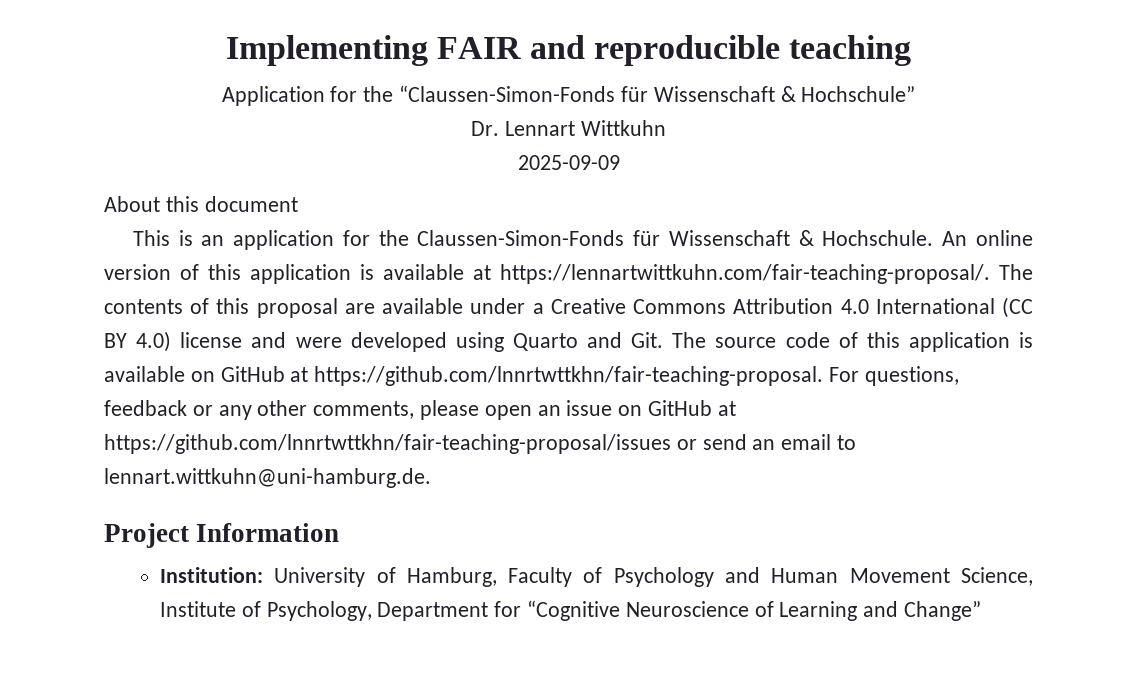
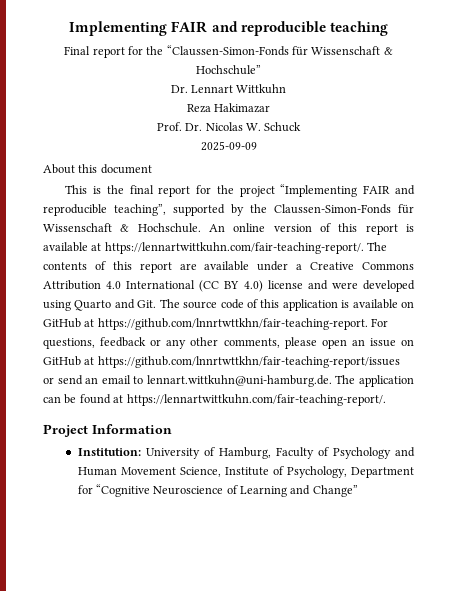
- Application for the “Claussen-Simon-Fonds für Wissenschaft & Hochschule”
+ Final report for the “Claussen-Simon-Fonds für Wissenschaft & Hochschule”
+ Reza Hakimazar
+ Prof. Dr. Nicolas W. Schuck
- This is an application for the Claussen-Simon-Fonds für Wissenschaft & Hochschule.
+ This is the final report for the project “Implementing FAIR and reproducible teaching”, supported by the Claussen-Simon-Fonds für Wissenschaft & Hochschule.
- An online version of this application is available at https://lennartwittkuhn.com/fair-teaching-proposal/. The contents of this proposal are available under a Creative Commons Attribution 4.0 International (CC BY 4.0) license and were developed using Quarto and Git. The source code of this application is available on GitHub at https://github.com/lnnrtwttkhn/fair-teaching-proposal. For questions, feedback or any other comments, please open an issue on GitHub at https://github.com/lnnrtwttkhn/fair-teaching-proposal/issues or send an email to lennart.wittkuhn@uni-hamburg.de.
+ An online version of this report is available at https://lennartwittkuhn.com/fair-teaching-report/. The contents of this report are available under a Creative Commons Attribution 4.0 International (CC BY 4.0) license and were developed using Quarto and Git. The source code of this application is available on GitHub at https://github.com/lnnrtwttkhn/fair-teaching-report. For questions, feedback or any other comments, please open an issue on GitHub at https://github.com/lnnrtwttkhn/fair-teaching-report/issues or send an email to lennart.wittkuhn@uni-hamburg.de. The application can be found at https://lennartwittkuhn.com/fair-teaching-report/.

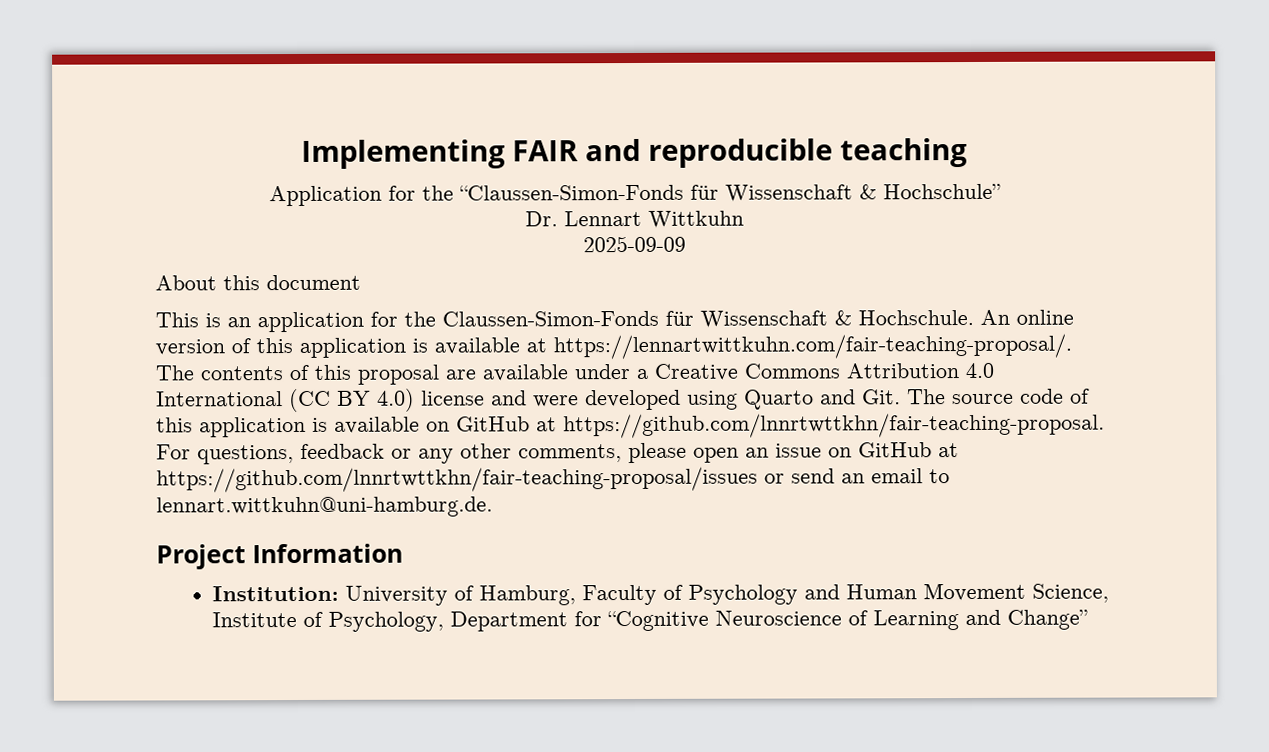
- Final report for the “Claussen-Simon-Fonds für Wissenschaft & Hochschule”
+ Application for the “Claussen-Simon-Fonds für Wissenschaft & Hochschule”
- Reza Hakimazar
- Prof. Dr. Nicolas W. Schuck
- This is the final report for the project “Implementing FAIR and reproducible teaching”, supported by the Claussen-Simon-Fonds für Wissenschaft & Hochschule.
+ This is an application for the Claussen-Simon-Fonds für Wissenschaft & Hochschule.
- An online version of this report is available at https://lennartwittkuhn.com/fair-teaching-report/. The contents of this report are available under a Creative Commons Attribution 4.0 International (CC BY 4.0) license and were developed using Quarto and Git. The source code of this application is available on GitHub at https://github.com/lnnrtwttkhn/fair-teaching-report. For questions, feedback or any other comments, please open an issue on GitHub at https://github.com/lnnrtwttkhn/fair-teaching-report/issues or send an email to lennart.wittkuhn@uni-hamburg.de. The application can be found at https://lennartwittkuhn.com/fair-teaching-report/.
+ An online version of this application is available at https://lennartwittkuhn.com/fair-teaching-proposal/. The contents of this proposal are available under a Creative Commons Attribution 4.0 International (CC BY 4.0) license and were developed using Quarto and Git. The source code of this application is available on GitHub at https://github.com/lnnrtwttkhn/fair-teaching-proposal. For questions, feedback or any other comments, please open an issue on GitHub at https://github.com/lnnrtwttkhn/fair-teaching-proposal/issues or send an email to lennart.wittkuhn@uni-hamburg.de.

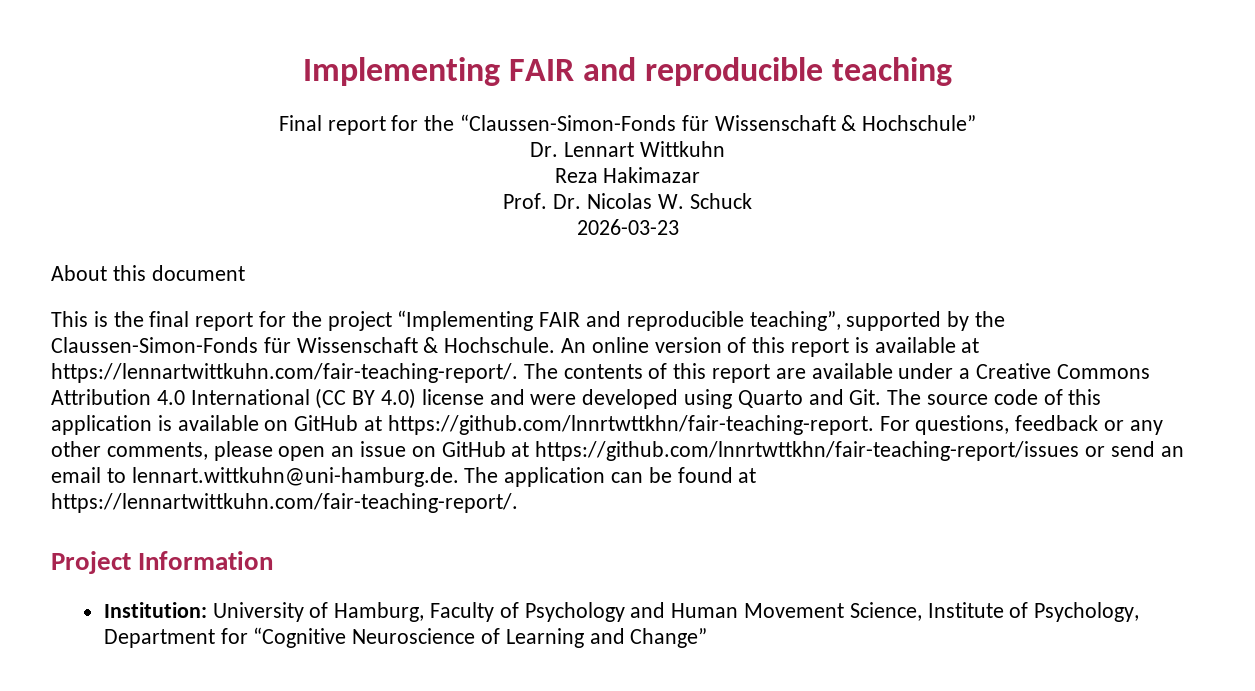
- Application for the “Claussen-Simon-Fonds für Wissenschaft & Hochschule”
+ Final report for the “Claussen-Simon-Fonds für Wissenschaft & Hochschule”
- 2025-09-09
+ Reza Hakimazar
+ Prof. Dr. Nicolas W. Schuck
+ 2026-03-23
- This is an application for the Claussen-Simon-Fonds für Wissenschaft & Hochschule.
+ This is the final report for the project “Implementing FAIR and reproducible teaching”, supported by the Claussen-Simon-Fonds für Wissenschaft & Hochschule.
- An online version of this application is available at https://lennartwittkuhn.com/fair-teaching-proposal/. The contents of this proposal are available under a Creative Commons Attribution 4.0 International (CC BY 4.0) license and were developed using Quarto and Git. The source code of this application is available on GitHub at https://github.com/lnnrtwttkhn/fair-teaching-proposal. For questions, feedback or any other comments, please open an issue on GitHub at https://github.com/lnnrtwttkhn/fair-teaching-proposal/issues or send an email to lennart.wittkuhn@uni-hamburg.de.
+ An online version of this report is available at https://lennartwittkuhn.com/fair-teaching-report/. The contents of this report are available under a Creative Commons Attribution 4.0 International (CC BY 4.0) license and were developed using Quarto and Git. The source code of this application is available on GitHub at https://github.com/lnnrtwttkhn/fair-teaching-report. For questions, feedback or any other comments, please open an issue on GitHub at https://github.com/lnnrtwttkhn/fair-teaching-report/issues or send an email to lennart.wittkuhn@uni-hamburg.de. The application can be found at https://lennartwittkuhn.com/fair-teaching-report/.

